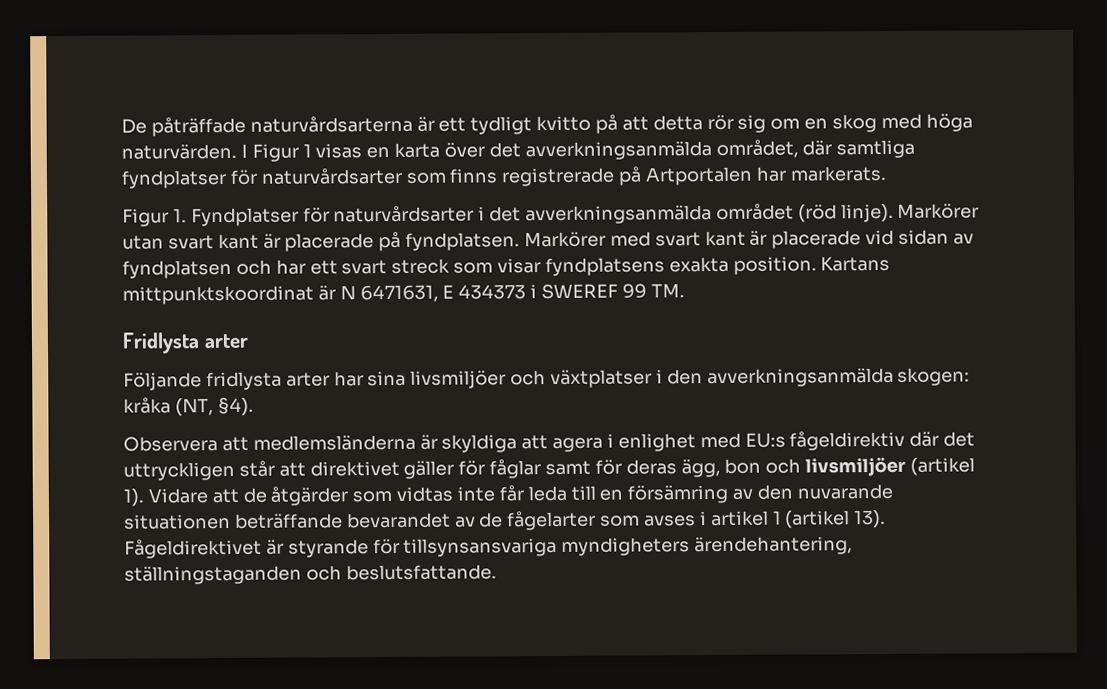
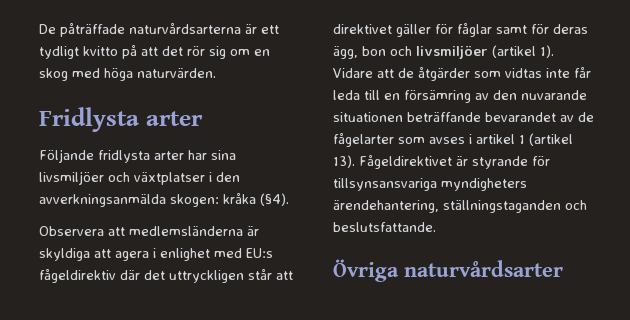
- De påträffade naturvårdsarterna är ett tydligt kvitto på att detta rör sig om en skog med höga naturvärden. I Figur 1 visas en karta över det avverkningsanmälda området, där samtliga fyndplatser för naturvårdsarter som finns registrerade på Artportalen har markerats.
- Figur 1. Fyndplatser för naturvårdsarter i det avverkningsanmälda området (röd linje). Markörer utan svart kant är placerade på fyndplatsen. Markörer med svart kant är placerade vid sidan av fyndplatsen och har ett svart streck som visar fyndplatsens exakta position. Kartans mittpunktskoordinat är N 6471631, E 434373 i SWEREF 99 TM.
+ De påträffade naturvårdsarterna är ett tydligt kvitto på att det rör sig om en skog med höga naturvärden.
- Följande fridlysta arter har sina livsmiljöer och växtplatser i den avverkningsanmälda skogen: kråka (NT, §4).
+ Följande fridlysta arter har sina livsmiljöer och växtplatser i den avverkningsanmälda skogen: kråka (§4).
+ Övriga naturvårdsarter

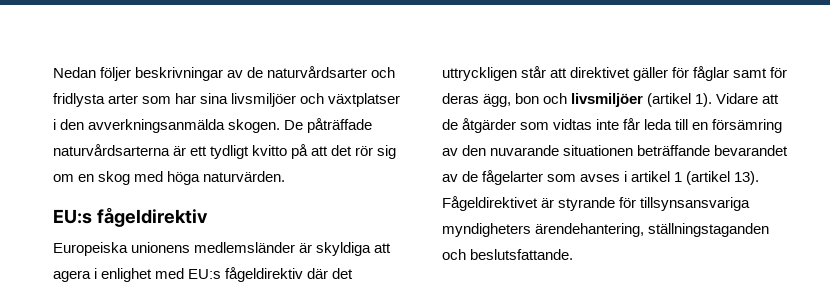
+ Nedan följer beskrivningar av de naturvårdsarter och fridlysta arter som har sina livsmiljöer och växtplatser i den avverkningsanmälda skogen.
  De påträffade naturvårdsarterna är ett tydligt kvitto på att det rör sig om en skog med höga naturvärden.
- Fridlysta arter
- Följande fridlysta arter har sina livsmiljöer och växtplatser i den avverkningsanmälda skogen: kråka (§4).
- Observera att medlemsländerna är skyldiga att agera i enlighet med EU:s fågeldirektiv där det uttryckligen står att direktivet gäller för fåglar samt för deras ägg, bon och livsmiljöer (artikel 1).
+ EU:s fågeldirektiv
+ Europeiska unionens medlemsländer är skyldiga att agera i enlighet med EU:s fågeldirektiv där det uttryckligen står att direktivet gäller för fåglar samt för deras ägg, bon och livsmiljöer (artikel 1).
- Övriga naturvårdsarter

